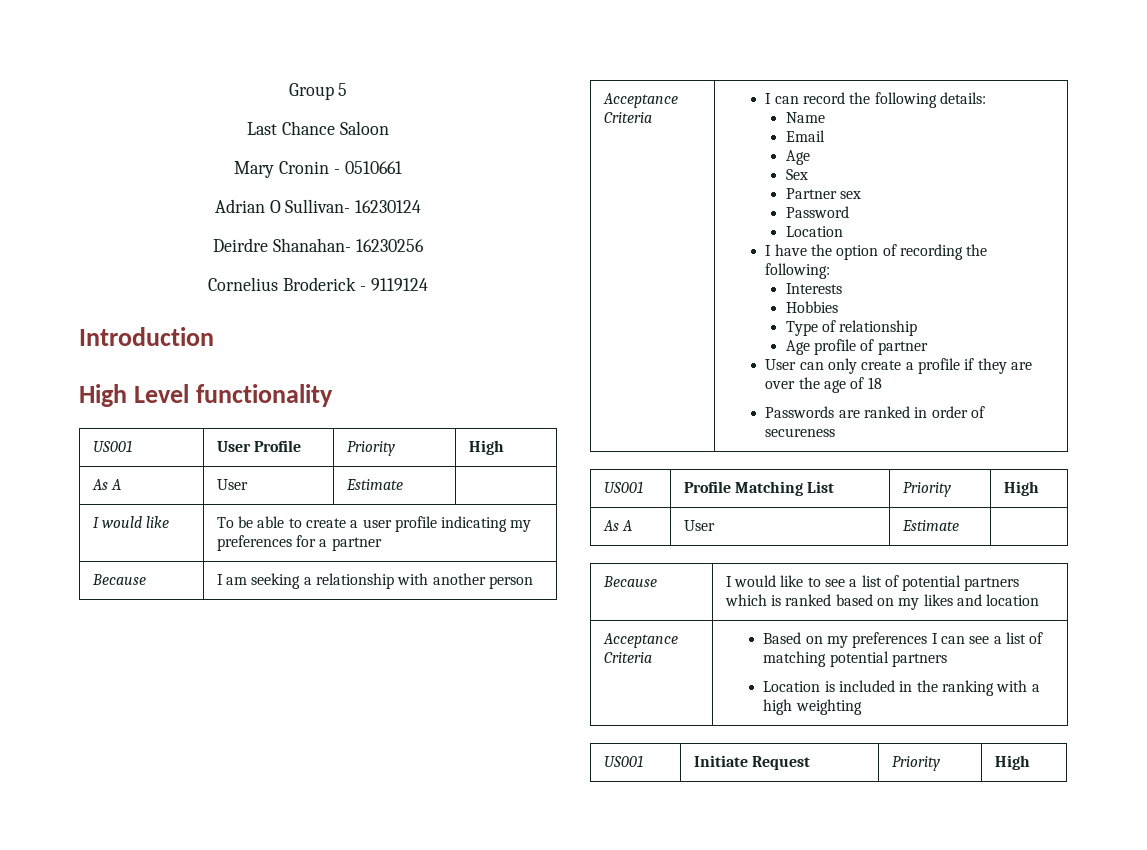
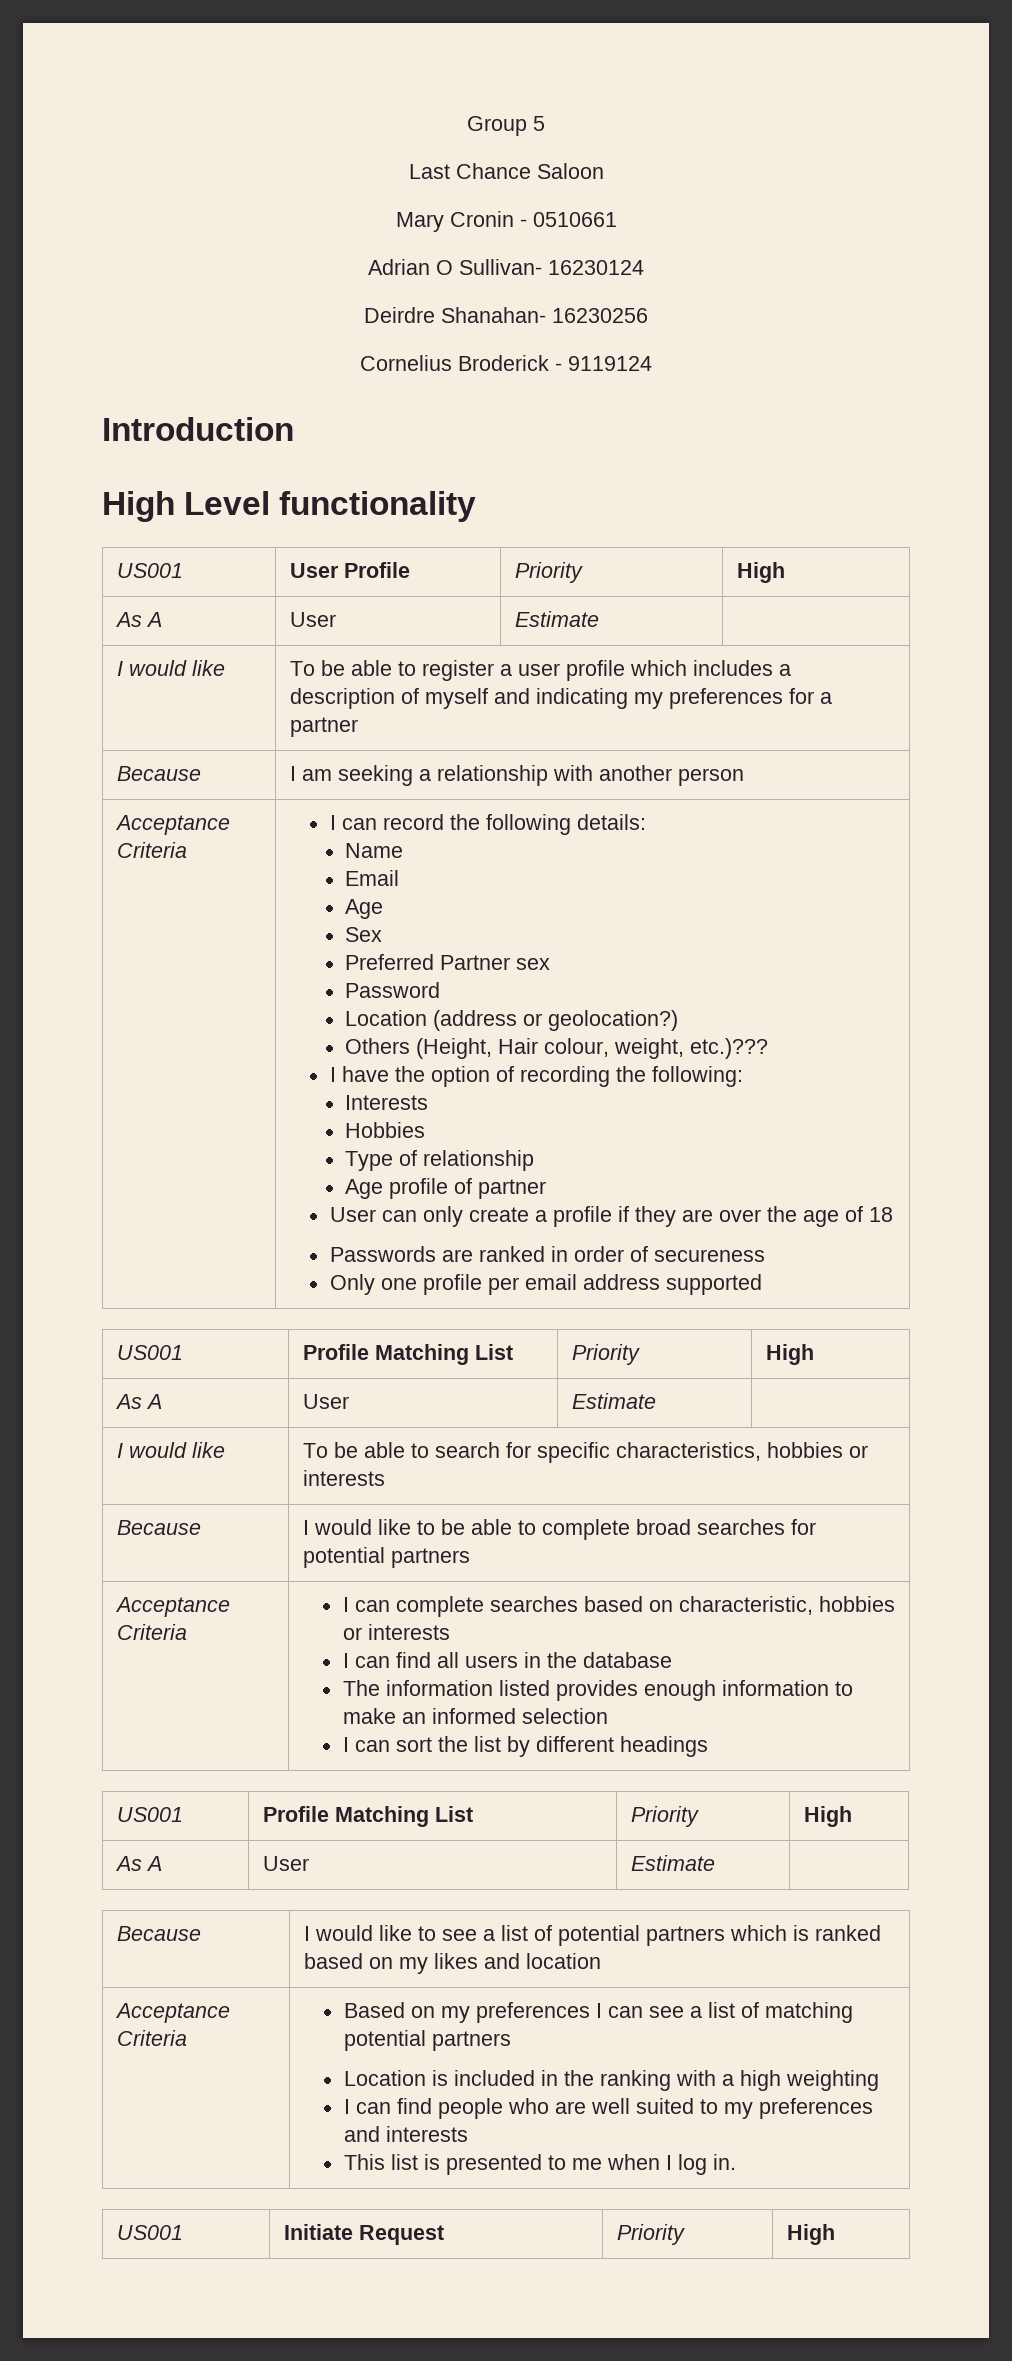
- I would like | To be able to create a user profile indicating my preferences for a partner
+ I would like | To be able to register a user profile which includes a description of myself and indicating my preferences for a partner
- Partner sex
+ Preferred Partner sex
  Password
- Location
+ Location (address or geolocation?)
+ Others (Height, Hair colour, weight, etc.)???
+ Only one profile per email address supported
+ US001 | Profile Matching List | Priority | High
+ As A | User | Estimate |
+ I would like | To be able to search for specific characteristics, hobbies or interests
+ Because | I would like to be able to complete broad searches for potential partners
+ Acceptance Criteria | I can complete searches based on characteristic, hobbies or interests
+ I can find all users in the database
+ The information listed provides enough information to make an informed selection
+ I can sort the list by different headings
+ I can find people who are well suited to my preferences and interests
+ This list is presented to me when I log in.

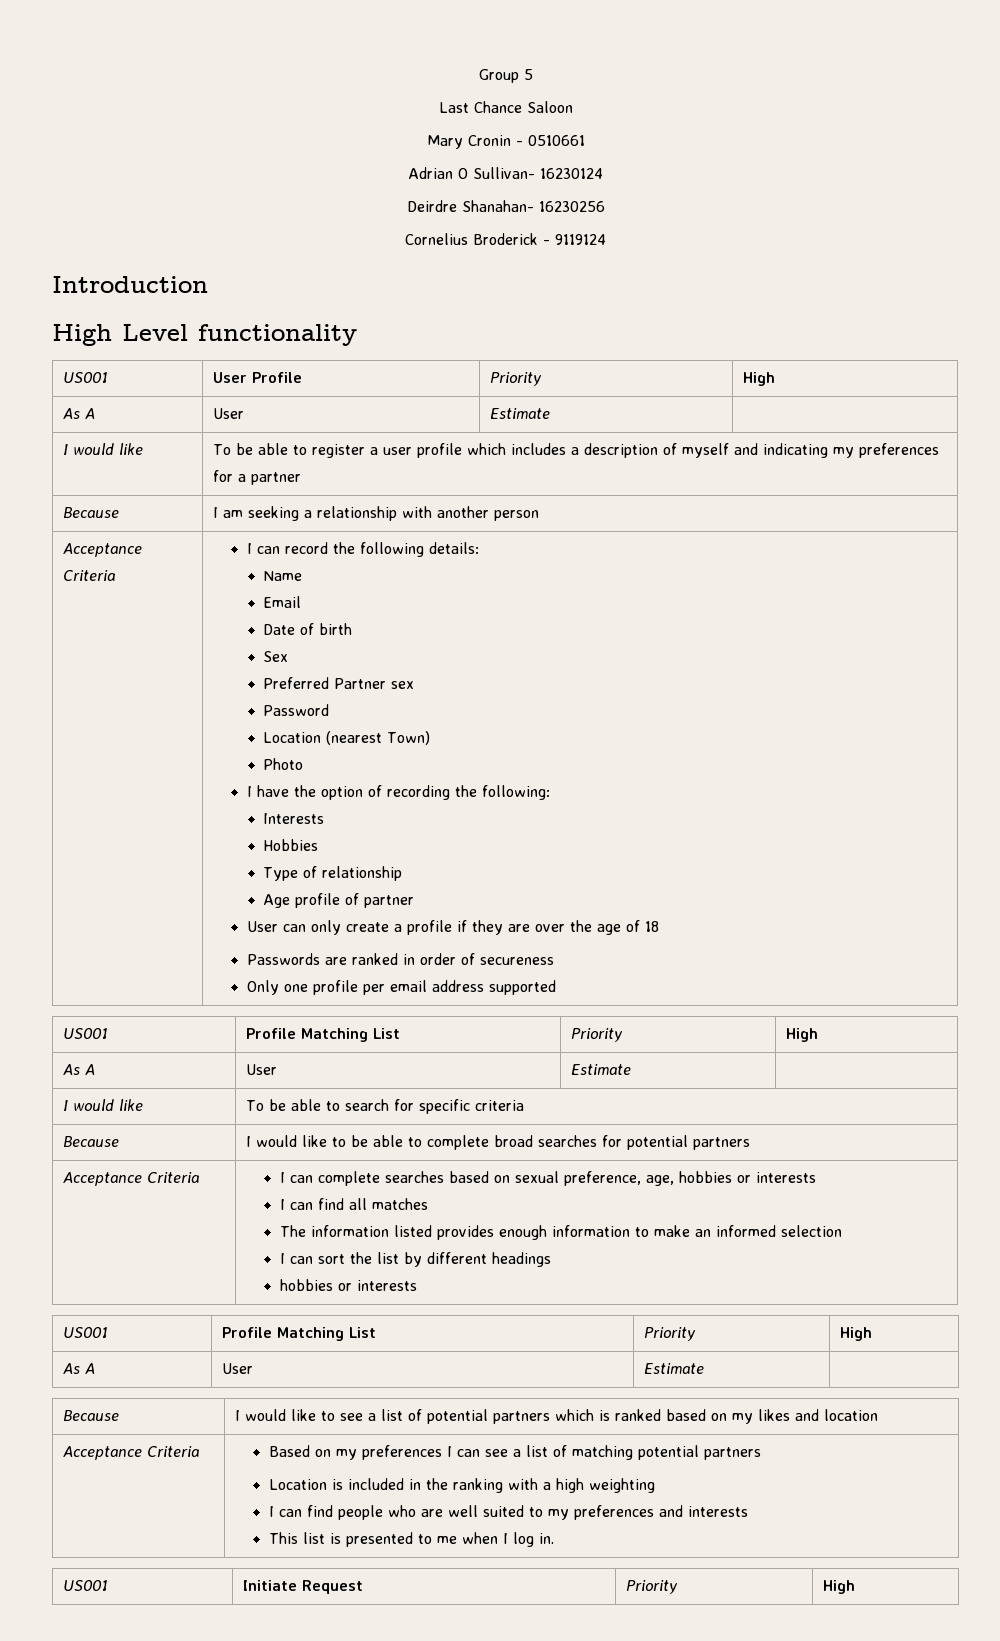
  Email
- Age
+ Date of birth
- Location (address or geolocation?)
- Others (Height, Hair colour, weight, etc.)???
+ Location (nearest Town)
+ Photo
- I would like | To be able to search for specific characteristics, hobbies or interests
+ I would like | To be able to search for specific criteria
- I can complete searches based on characteristic, hobbies or interests
+ I can complete searches based on sexual preference, age, hobbies or interests
- I can find all users in the database
+ I can find all matches
  I can sort the list by different headings
+ hobbies or interests

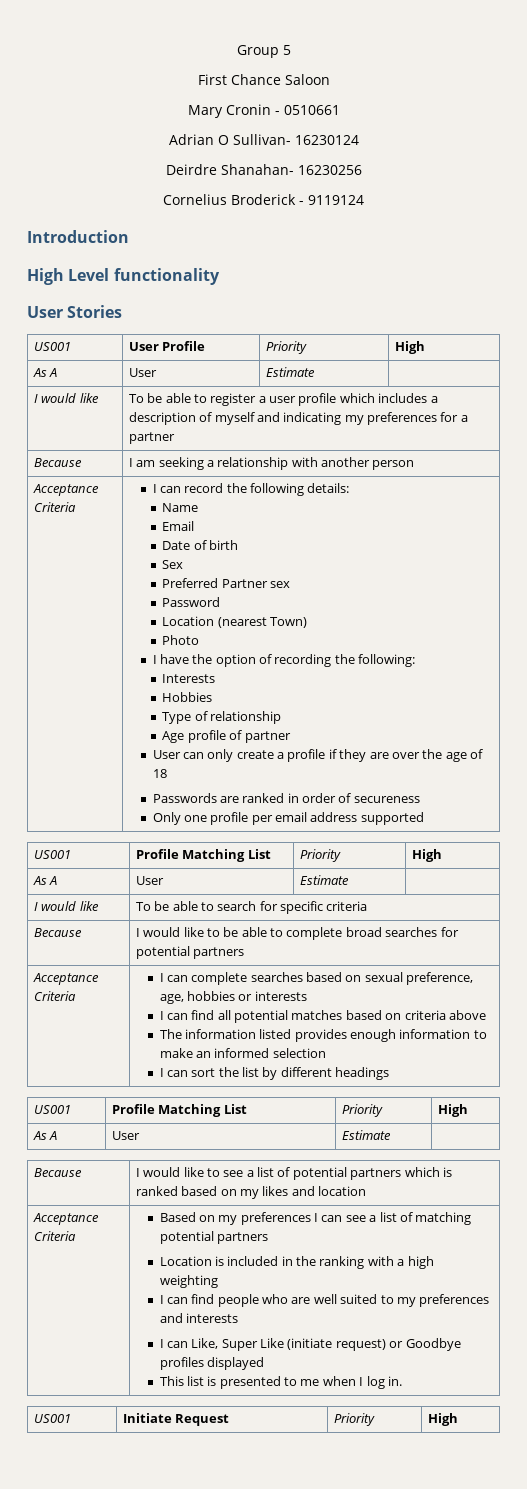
- Last Chance Saloon
+ First Chance Saloon
+ User Stories
- I can find all matches
+ I can find all potential matches based on criteria above
  I can sort the list by different headings
- hobbies or interests
+ I can Like, Super Like (initiate request) or Goodbye profiles displayed

